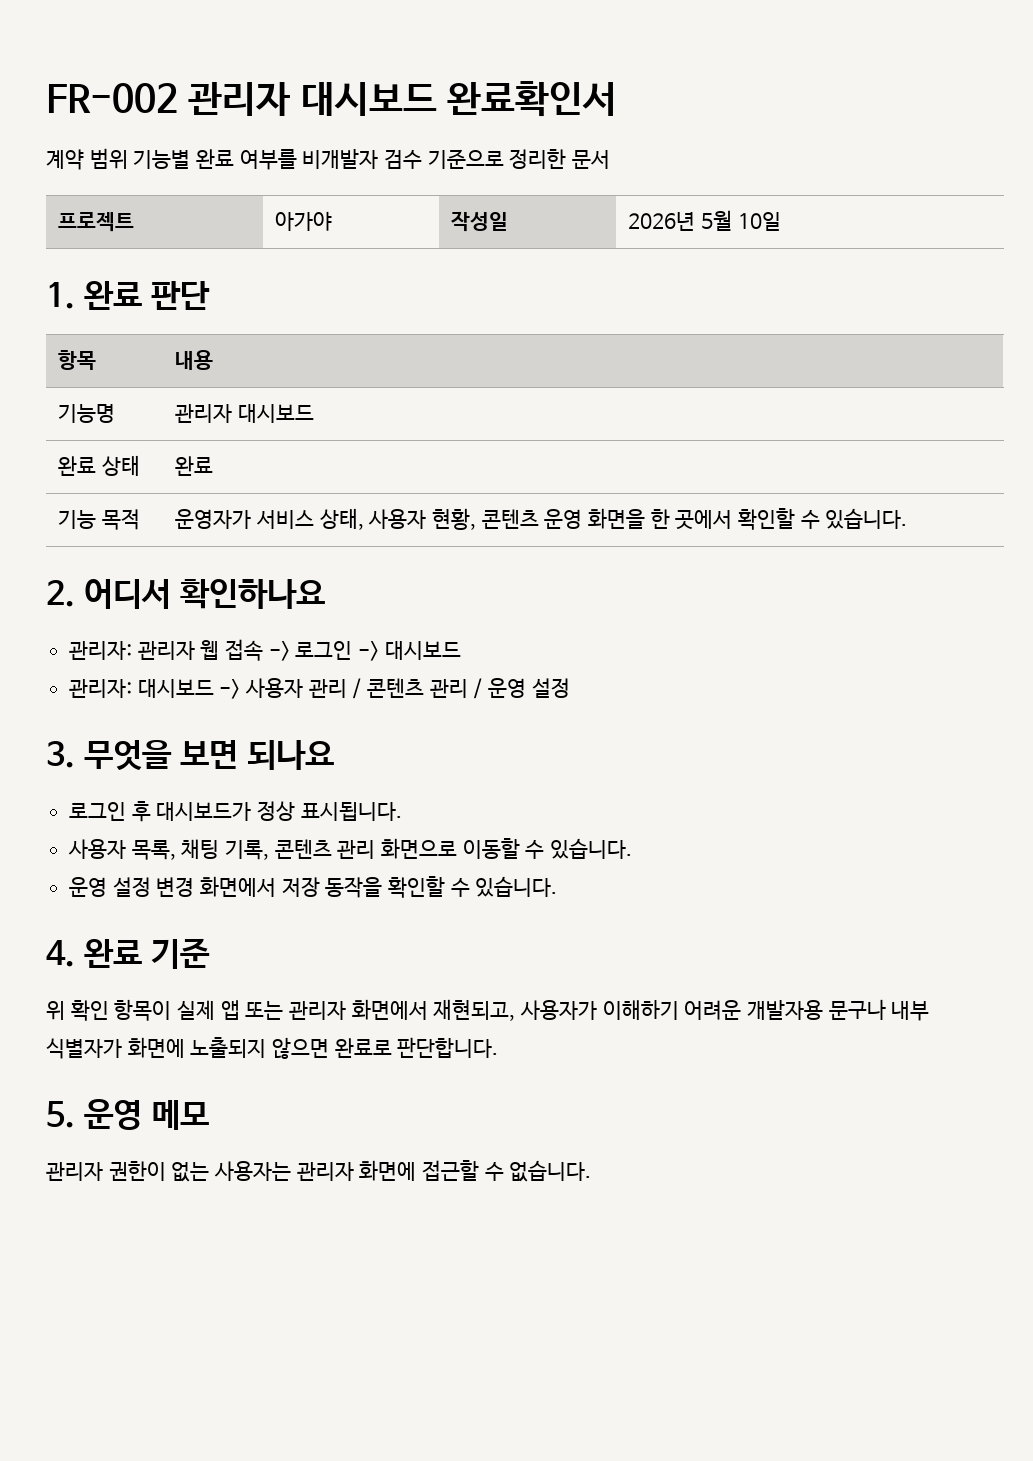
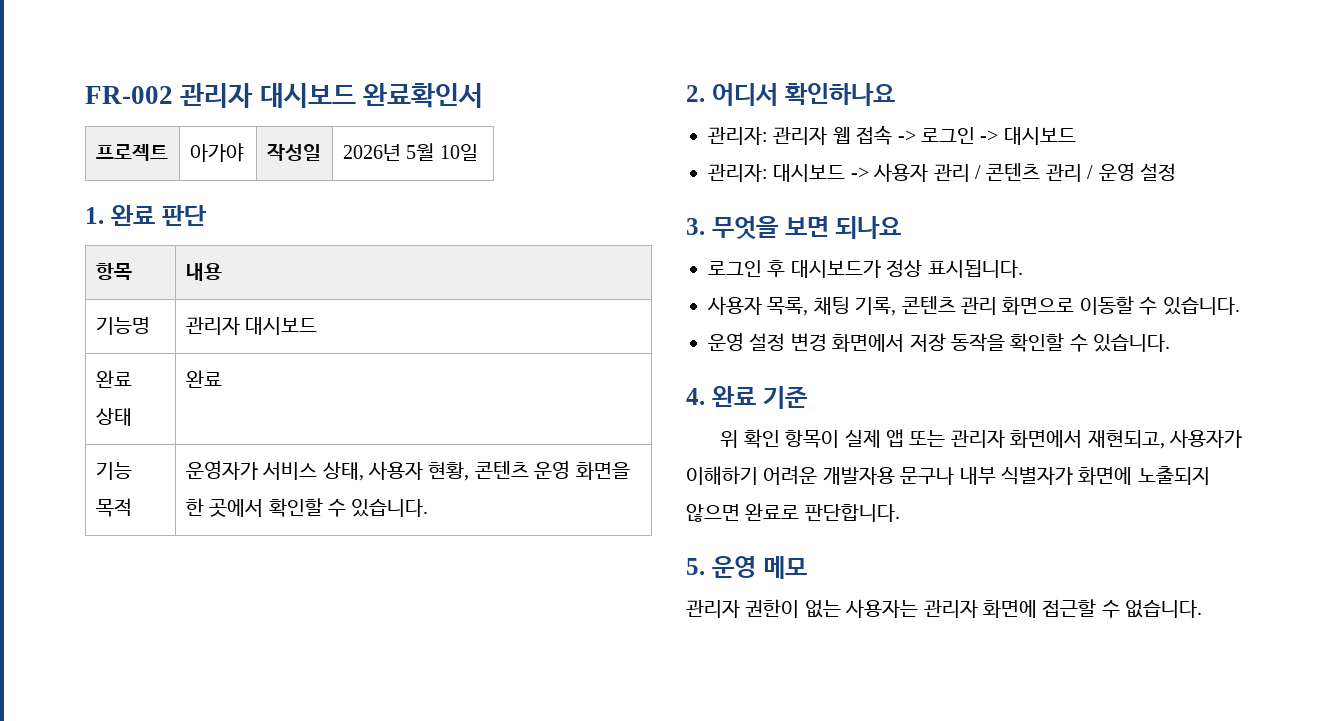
- 계약 범위 기능별 완료 여부를 비개발자 검수 기준으로 정리한 문서

